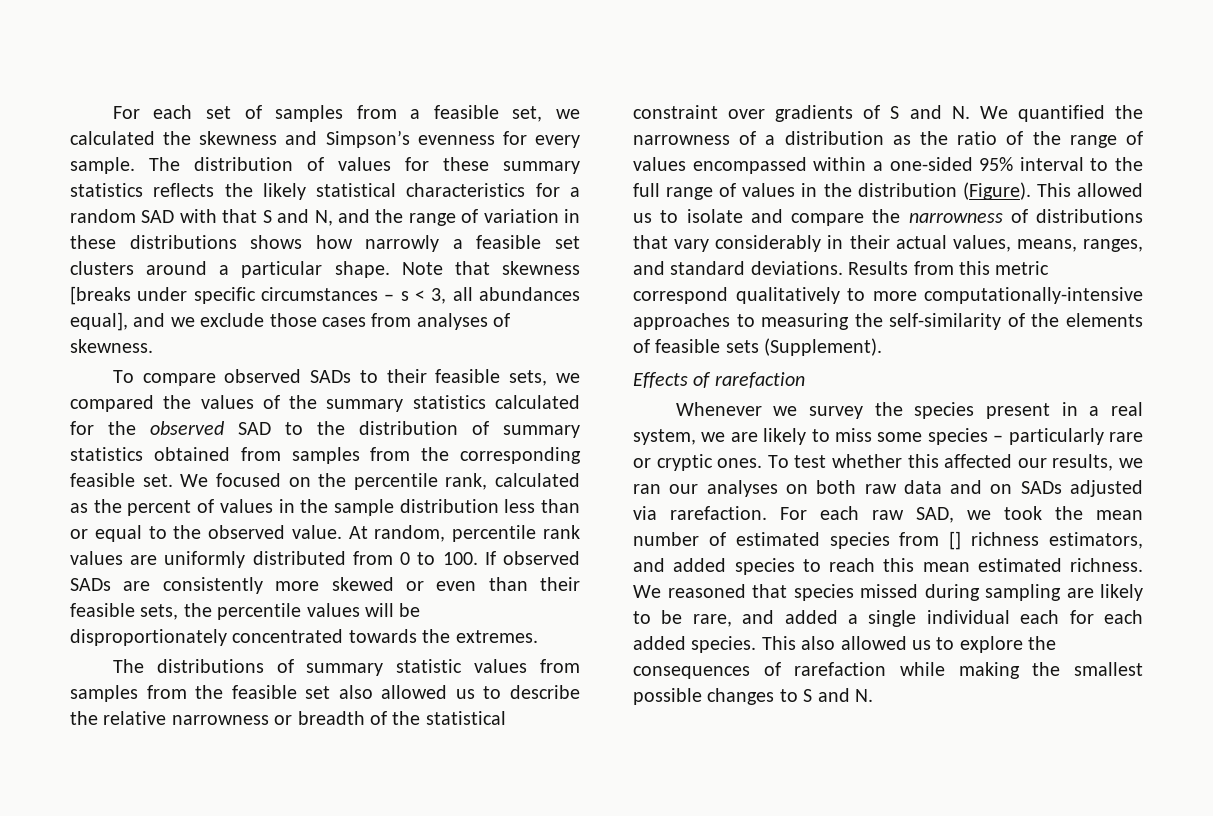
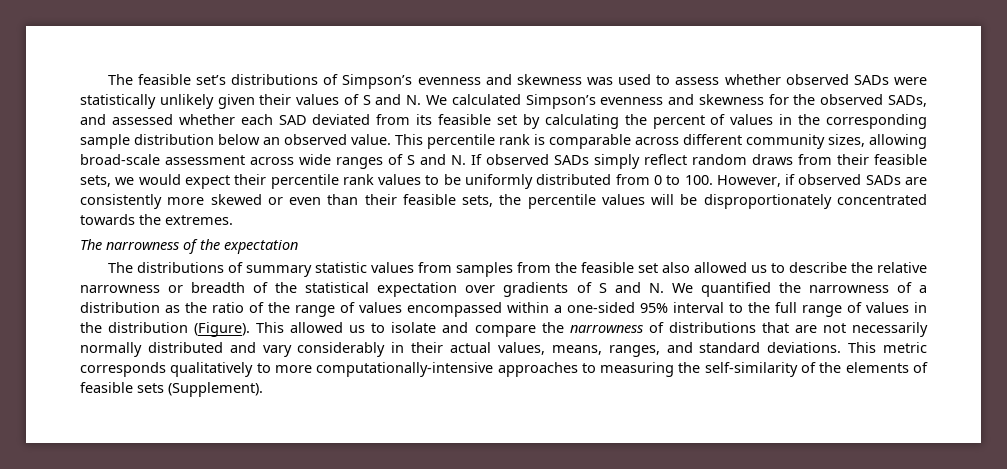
- For each set of samples from a feasible set, we calculated the skewness and Simpson’s evenness for every sample. The distribution of values for these summary statistics reflects the likely statistical characteristics for a random SAD with that S and N, and the range of variation in these distributions shows how narrowly a feasible set clusters around a particular shape. Note that skewness [breaks under specific circumstances – s < 3, all abundances equal], and we exclude those cases from analyses of skewness.
- To compare observed SADs to their feasible sets, we compared the values of the summary statistics calculated for the observed SAD to the distribution of summary statistics obtained from samples from the corresponding feasible set. We focused on the percentile rank, calculated as the percent of values in the sample distribution less than or equal to the observed value. At random, percentile rank values are uniformly distributed from 0 to 100. If observed SADs are consistently more skewed or even than their feasible sets, the percentile values will be disproportionately concentrated towards the extremes.
+ The feasible set’s distributions of Simpson’s evenness and skewness was used to assess whether observed SADs were statistically unlikely given their values of S and N. We calculated Simpson’s evenness and skewness for the observed SADs, and assessed whether each SAD deviated from its feasible set by calculating the percent of values in the corresponding sample distribution below an observed value. This percentile rank is comparable across different community sizes, allowing broad-scale assessment across wide ranges of S and N. If observed SADs simply reflect random draws from their feasible sets, we would expect their percentile rank values to be uniformly distributed from 0 to 100. However, if observed SADs are consistently more skewed or even than their feasible sets, the percentile values will be disproportionately concentrated towards the extremes.
+ The narrowness of the expectation
- The distributions of summary statistic values from samples from the feasible set also allowed us to describe the relative narrowness or breadth of the statistical constraint over gradients of S and N. We quantified the narrowness of a distribution as the ratio of the range of values encompassed within a one-sided 95% interval to the full range of values in the distribution (Figure).
+ The distributions of summary statistic values from samples from the feasible set also allowed us to describe the relative narrowness or breadth of the statistical expectation over gradients of S and N. We quantified the narrowness of a distribution as the ratio of the range of values encompassed within a one-sided 95% interval to the full range of values in the distribution (Figure).
- This allowed us to isolate and compare the narrowness of distributions that vary considerably in their actual values, means, ranges, and standard deviations.
+ This allowed us to isolate and compare the narrowness of distributions that are not necessarily normally distributed and vary considerably in their actual values, means, ranges, and standard deviations.
- Results from this metric correspond qualitatively to more computationally-intensive approaches to measuring the self-similarity of the elements of feasible sets (Supplement).
+ This metric corresponds qualitatively to more computationally-intensive approaches to measuring the self-similarity of the elements of feasible sets (Supplement).
- Effects of rarefaction
- Whenever we survey the species present in a real system, we are likely to miss some species – particularly rare or cryptic ones. To test whether this affected our results, we ran our analyses on both raw data and on SADs adjusted via rarefaction. For each raw SAD, we took the mean number of estimated species from [] richness estimators, and added species to reach this mean estimated richness. We reasoned that species missed during sampling are likely to be rare, and added a single individual each for each added species. This also allowed us to explore the consequences of rarefaction while making the smallest possible changes to S and N.

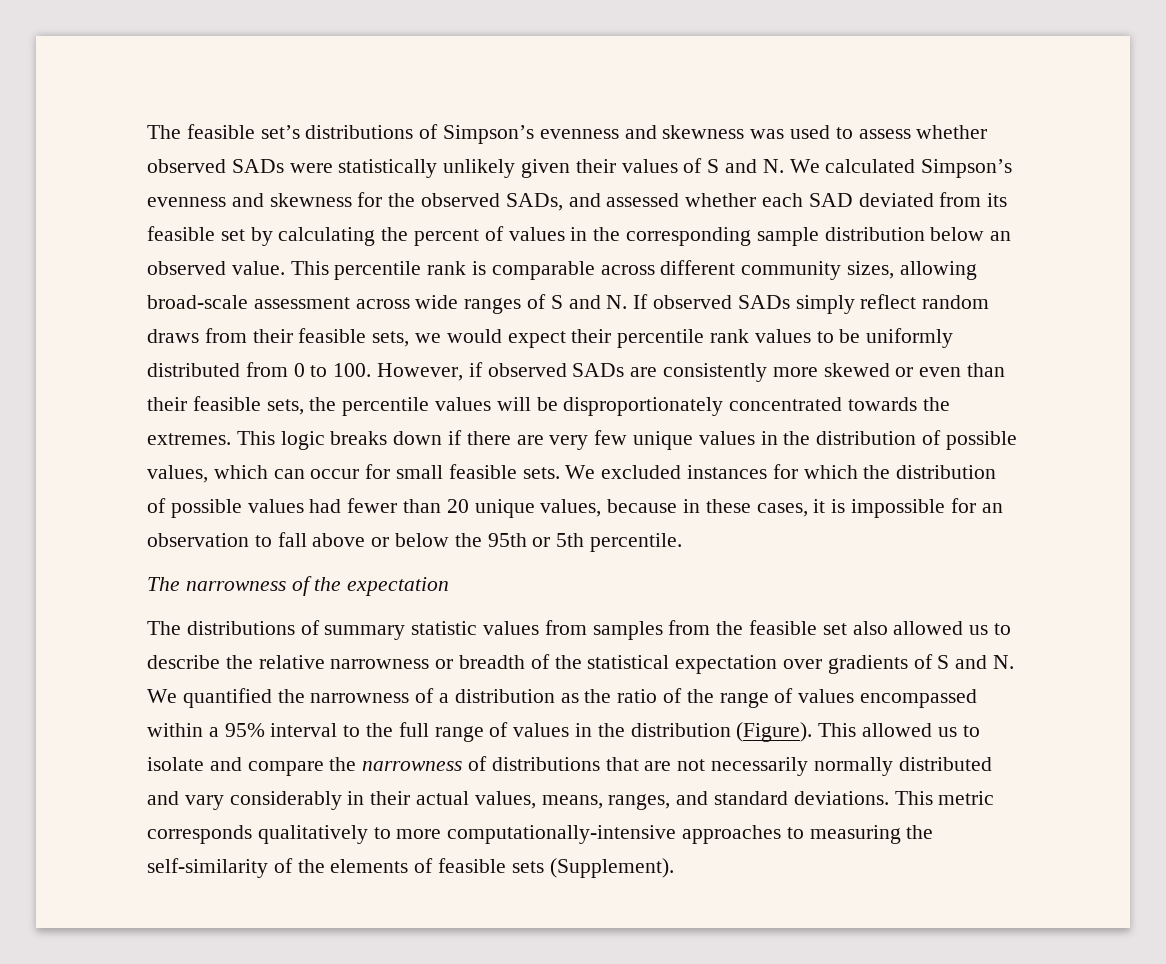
+ This logic breaks down if there are very few unique values in the distribution of possible values, which can occur for small feasible sets. We excluded instances for which the distribution of possible values had fewer than 20 unique values, because in these cases, it is impossible for an observation to fall above or below the 95th or 5th percentile.
- The distributions of summary statistic values from samples from the feasible set also allowed us to describe the relative narrowness or breadth of the statistical expectation over gradients of S and N. We quantified the narrowness of a distribution as the ratio of the range of values encompassed within a one-sided 95% interval to the full range of values in the distribution (Figure).
+ The distributions of summary statistic values from samples from the feasible set also allowed us to describe the relative narrowness or breadth of the statistical expectation over gradients of S and N. We quantified the narrowness of a distribution as the ratio of the range of values encompassed within a 95% interval to the full range of values in the distribution (Figure).

